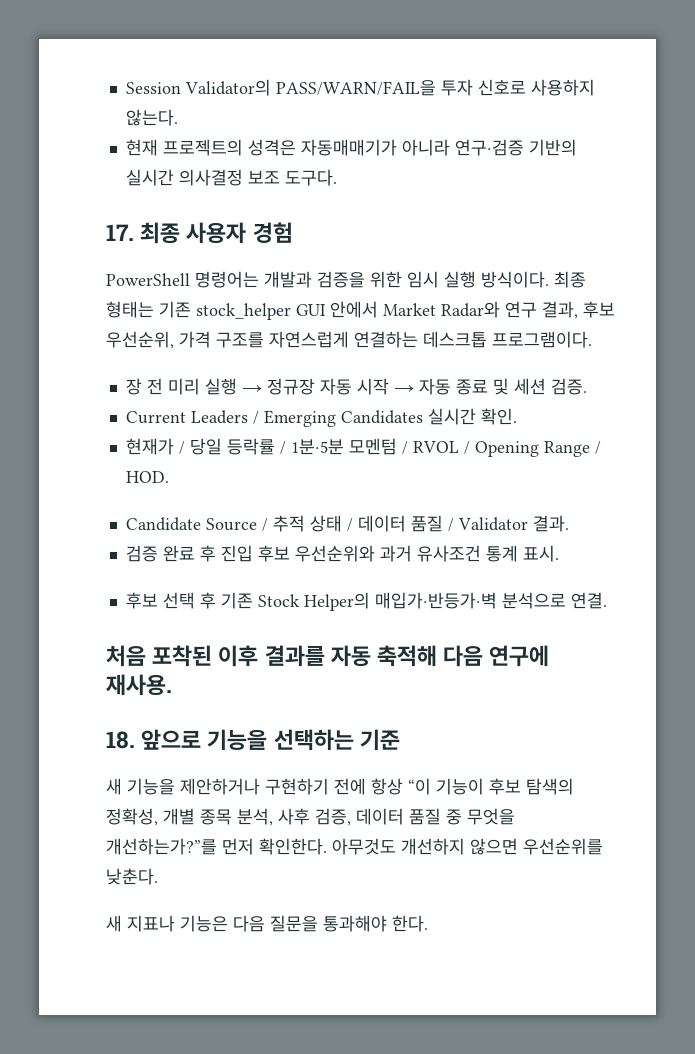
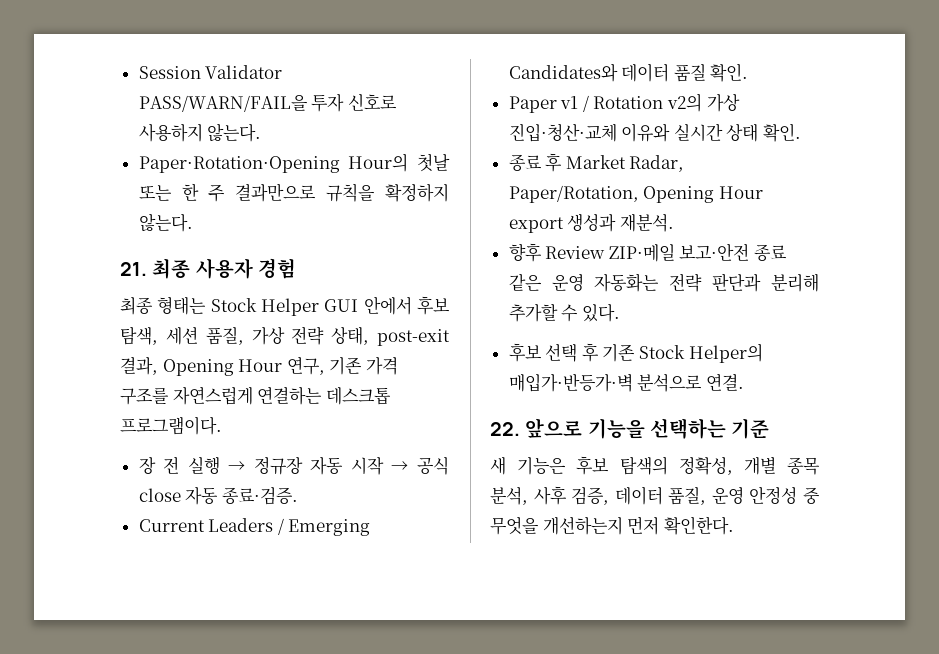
- Session Validator의 PASS/WARN/FAIL을 투자 신호로 사용하지 않는다.
+ Session Validator PASS/WARN/FAIL을 투자 신호로 사용하지 않는다.
- 현재 프로젝트의 성격은 자동매매기가 아니라 연구·검증 기반의 실시간 의사결정 보조 도구다.
- 17. 최종 사용자 경험
- PowerShell 명령어는 개발과 검증을 위한 임시 실행 방식이다. 최종 형태는 기존 stock_helper GUI 안에서 Market Radar와 연구 결과, 후보 우선순위, 가격 구조를 자연스럽게 연결하는 데스크톱 프로그램이다.
+ Paper·Rotation·Opening Hour의 첫날 또는 한 주 결과만으로 규칙을 확정하지 않는다.
+ 21. 최종 사용자 경험
+ 최종 형태는 Stock Helper GUI 안에서 후보 탐색, 세션 품질, 가상 전략 상태, post-exit 결과, Opening Hour 연구, 기존 가격 구조를 자연스럽게 연결하는 데스크톱 프로그램이다.
- 장 전 미리 실행 → 정규장 자동 시작 → 자동 종료 및 세션 검증.
+ 장 전 실행 → 정규장 자동 시작 → 공식 close 자동 종료·검증.
- Current Leaders / Emerging Candidates 실시간 확인.
- 현재가 / 당일 등락률 / 1분·5분 모멘텀 / RVOL / Opening Range / HOD.
- Candidate Source / 추적 상태 / 데이터 품질 / Validator 결과.
- 검증 완료 후 진입 후보 우선순위와 과거 유사조건 통계 표시.
+ Current Leaders / Emerging Candidates와 데이터 품질 확인.
+ Paper v1 / Rotation v2의 가상 진입·청산·교체 이유와 실시간 상태 확인.
+ 종료 후 Market Radar, Paper/Rotation, Opening Hour export 생성과 재분석.
+ 향후 Review ZIP·메일 보고·안전 종료 같은 운영 자동화는 전략 판단과 분리해 추가할 수 있다.
- 처음 포착된 이후 결과를 자동 축적해 다음 연구에 재사용.
- 18. 앞으로 기능을 선택하는 기준
+ 22. 앞으로 기능을 선택하는 기준
- 새 기능을 제안하거나 구현하기 전에 항상 “이 기능이 후보 탐색의 정확성, 개별 종목 분석, 사후 검증, 데이터 품질 중 무엇을 개선하는가?”를 먼저 확인한다. 아무것도 개선하지 않으면 우선순위를 낮춘다.
- 새 지표나 기능은 다음 질문을 통과해야 한다.
+ 새 기능은 후보 탐색의 정확성, 개별 종목 분석, 사후 검증, 데이터 품질, 운영 안정성 중 무엇을 개선하는지 먼저 확인한다.

